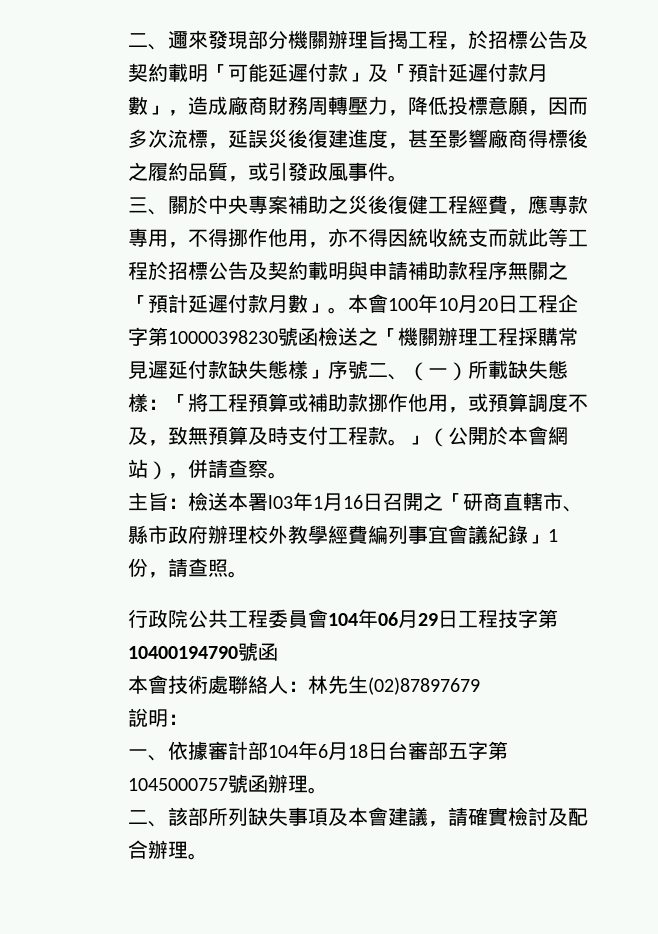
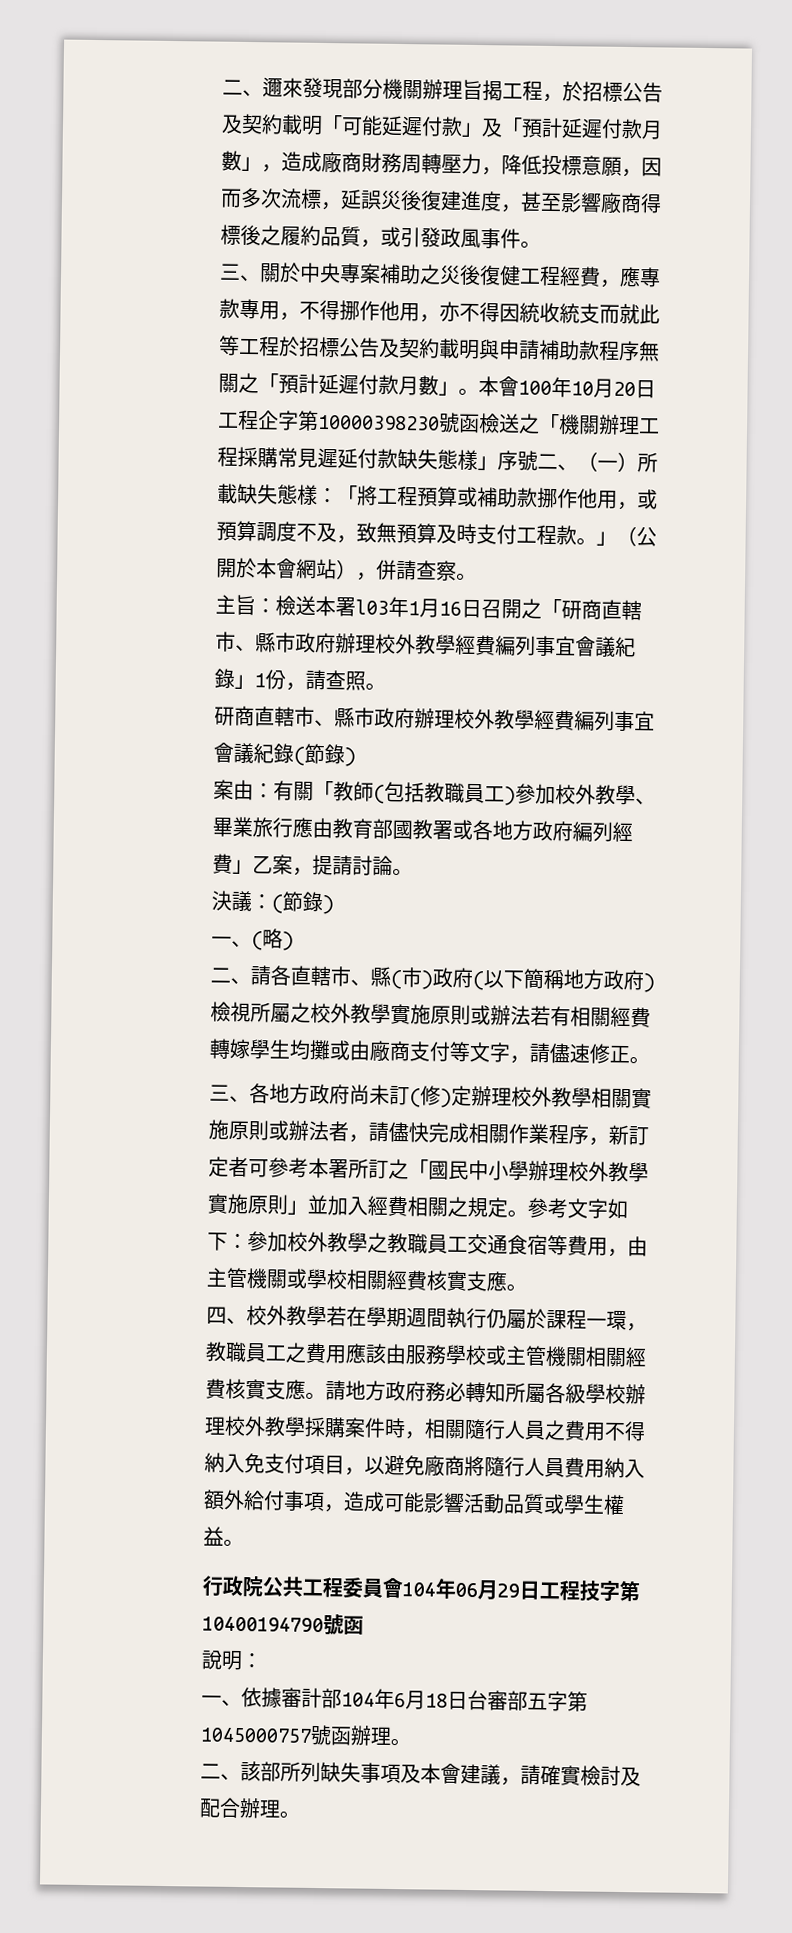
+ 研商直轄市、縣市政府辦理校外教學經費編列事宜會議紀錄(節錄)
+ 案由：有關「教師(包括教職員工)參加校外教學、畢業旅行應由教育部國教署或各地方政府編列經費」乙案，提請討論。
+ 決議：(節錄)
+ 一、(略)
+ 二、請各直轄市、縣(市)政府(以下簡稱地方政府)檢視所屬之校外教學實施原則或辦法若有相關經費轉嫁學生均攤或由廠商支付等文字，請儘速修正。
+ 三、各地方政府尚未訂(修)定辦理校外教學相關實施原則或辦法者，請儘快完成相關作業程序，新訂定者可參考本署所訂之「國民中小學辦理校外教學實施原則」並加入經費相關之規定。參考文字如下：參加校外教學之教職員工交通食宿等費用，由主管機關或學校相關經費核實支應。
+ 四、校外教學若在學期週間執行仍屬於課程一環，教職員工之費用應該由服務學校或主管機關相關經費核實支應。請地方政府務必轉知所屬各級學校辦理校外教學採購案件時，相關隨行人員之費用不得納入免支付項目，以避免廠商將隨行人員費用納入額外給付事項，造成可能影響活動品質或學生權益。
- 本會技術處聯絡人：林先生(02)87897679

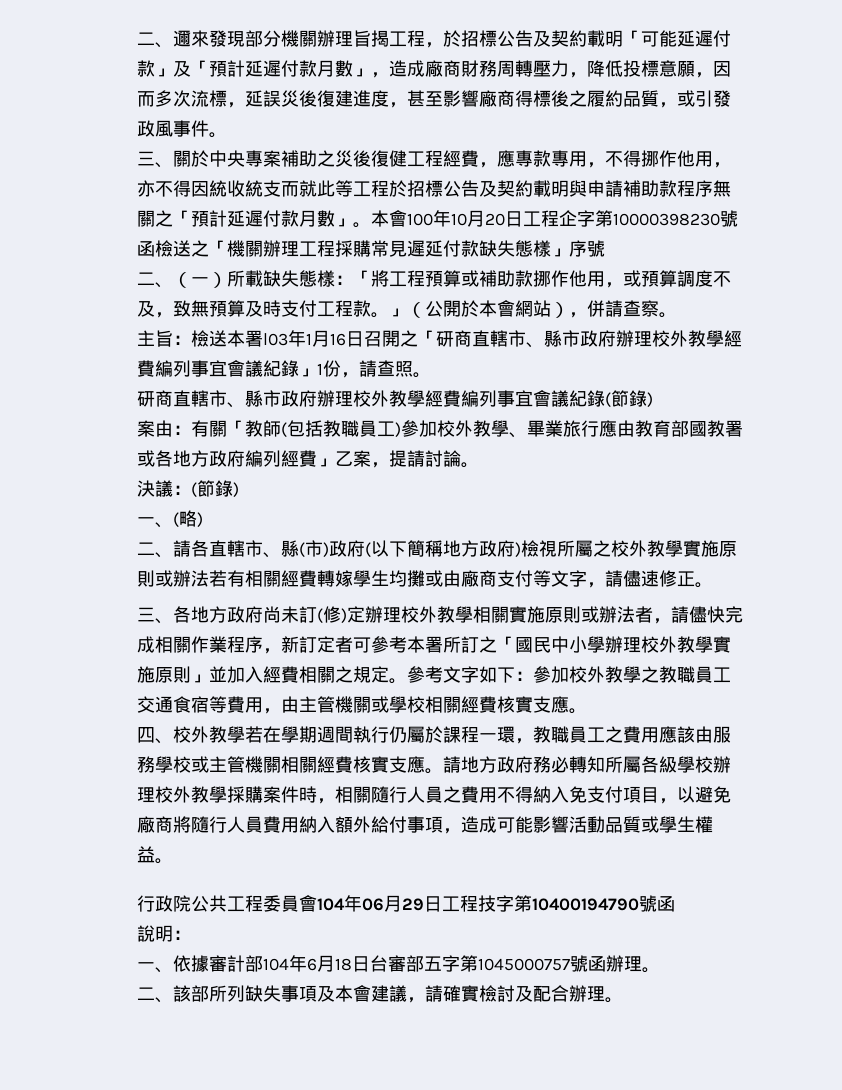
- 本會100年10月20日工程企字第10000398230號函檢送之「機關辦理工程採購常見遲延付款缺失態樣」序號二、（一）所載缺失態樣：「將工程預算或補助款挪作他用，或預算調度不及，致無預算及時支付工程款。」（公開於本會網站），併請查察。
+ 本會100年10月20日工程企字第10000398230號函檢送之「機關辦理工程採購常見遲延付款缺失態樣」序號
+ 二、（一）所載缺失態樣：「將工程預算或補助款挪作他用，或預算調度不及，致無預算及時支付工程款。」（公開於本會網站），併請查察。

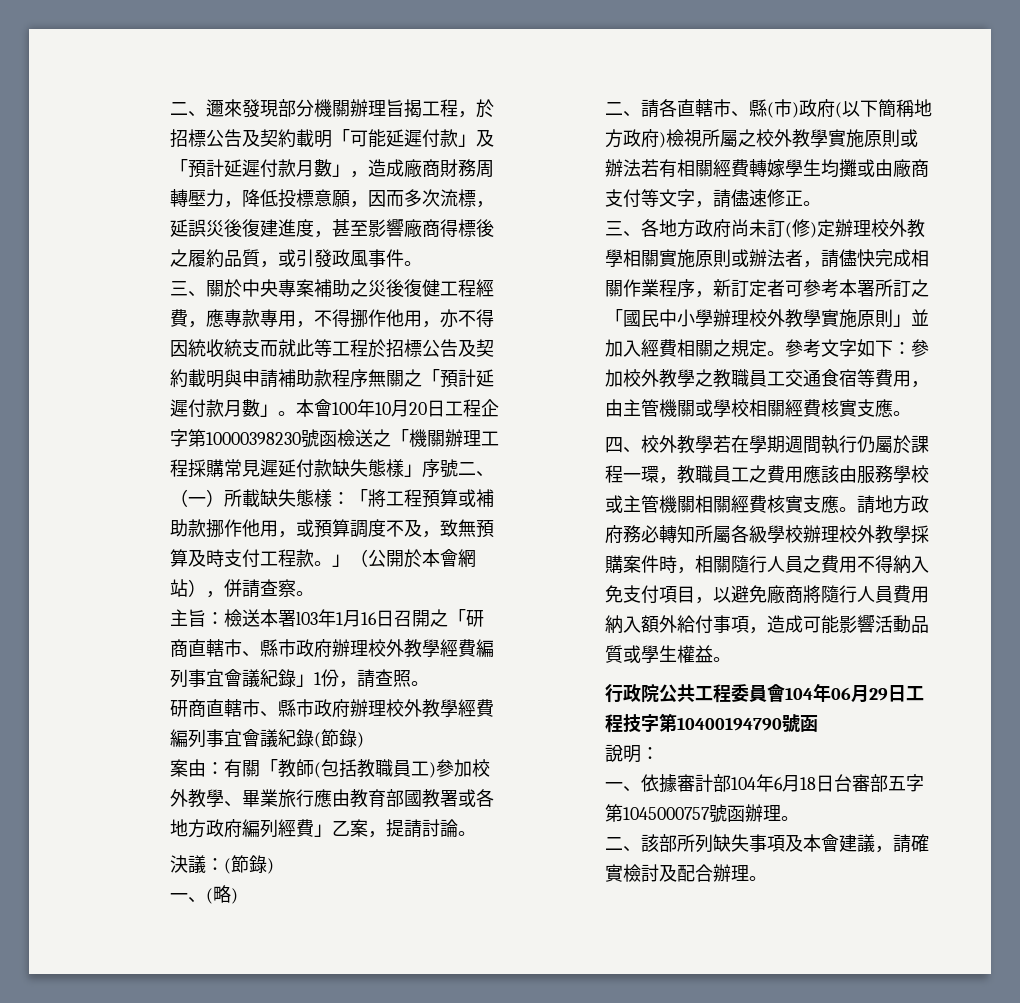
- 本會100年10月20日工程企字第10000398230號函檢送之「機關辦理工程採購常見遲延付款缺失態樣」序號
- 二、（一）所載缺失態樣：「將工程預算或補助款挪作他用，或預算調度不及，致無預算及時支付工程款。」（公開於本會網站），併請查察。
+ 本會100年10月20日工程企字第10000398230號函檢送之「機關辦理工程採購常見遲延付款缺失態樣」序號二、（一）所載缺失態樣：「將工程預算或補助款挪作他用，或預算調度不及，致無預算及時支付工程款。」（公開於本會網站），併請查察。

